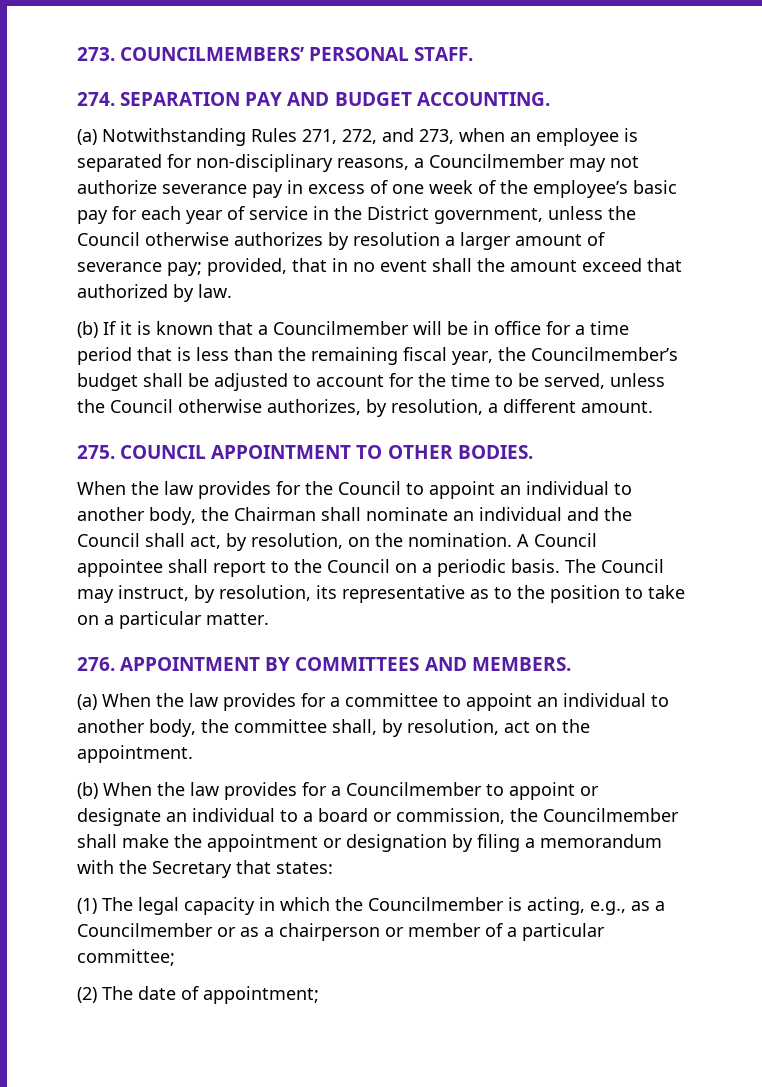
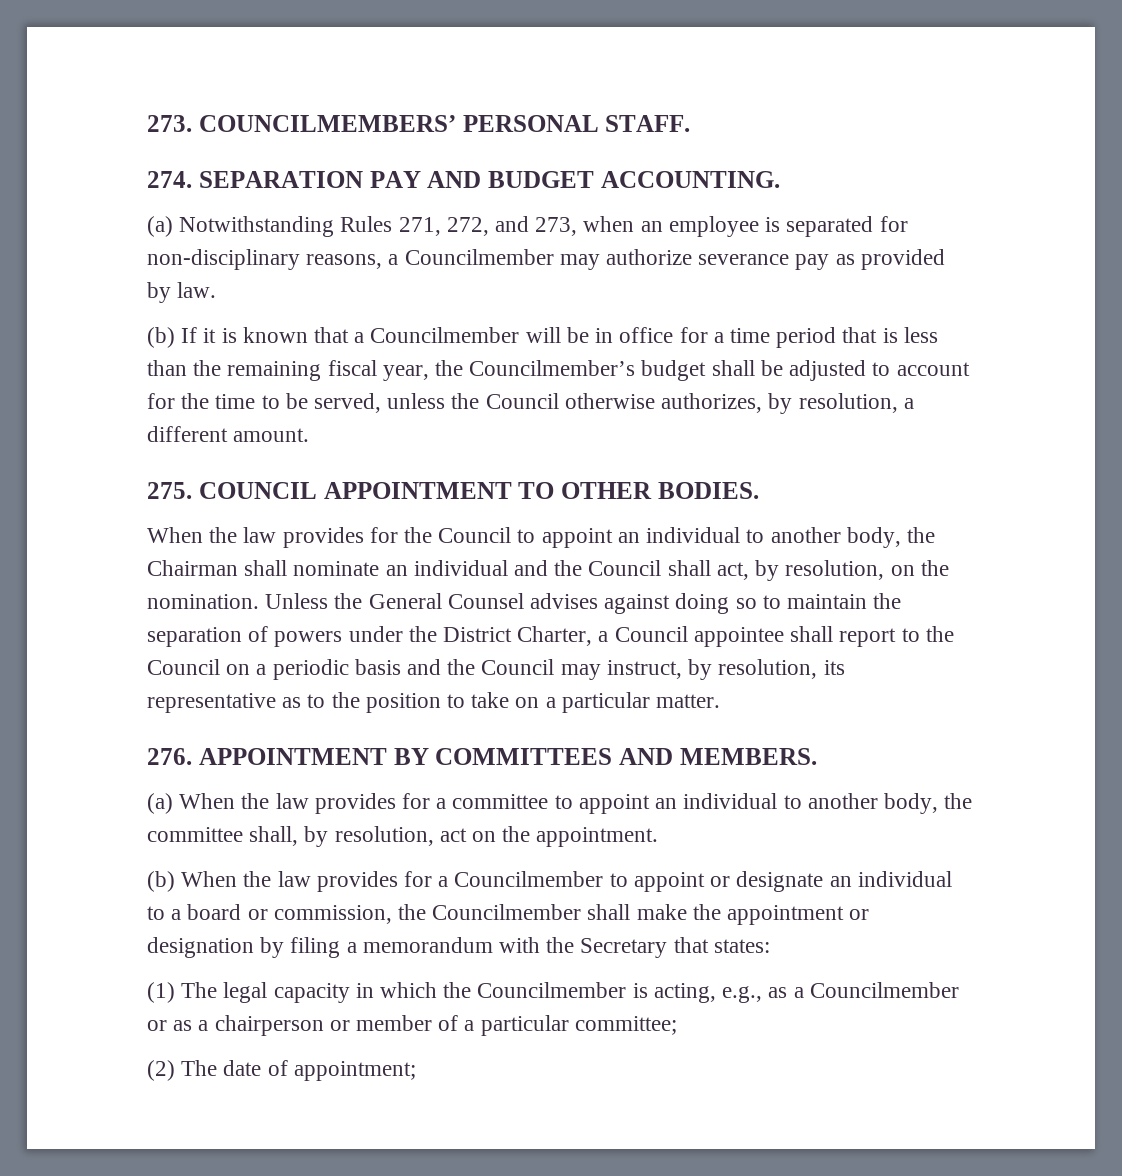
- (a) Notwithstanding Rules 271, 272, and 273, when an employee is separated for non-disciplinary reasons, a Councilmember may not authorize severance pay in excess of one week of the employee’s basic pay for each year of service in the District government, unless the Council otherwise authorizes by resolution a larger amount of severance pay; provided, that in no event shall the amount exceed that authorized by law.
+ (a) Notwithstanding Rules 271, 272, and 273, when an employee is separated for non-disciplinary reasons, a Councilmember may authorize severance pay as provided by law.
- A Council appointee shall report to the Council on a periodic basis. The Council may instruct, by resolution, its representative as to the position to take on a particular matter.
+ Unless the General Counsel advises against doing so to maintain the separation of powers under the District Charter, a Council appointee shall report to the Council on a periodic basis and the Council may instruct, by resolution, its representative as to the position to take on a particular matter.

